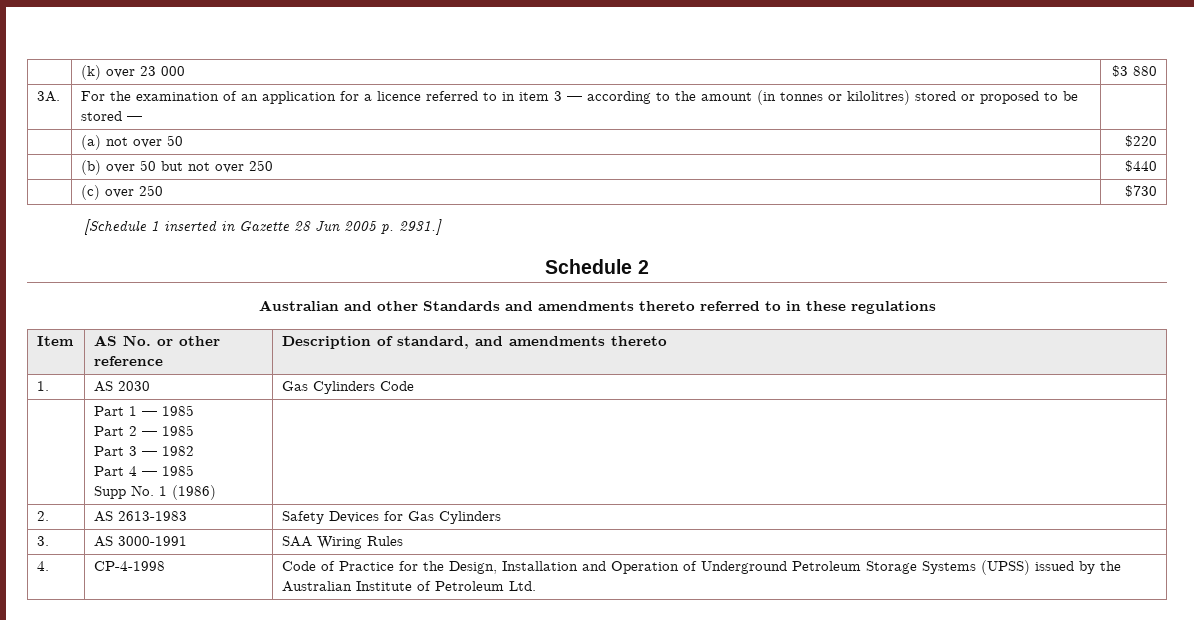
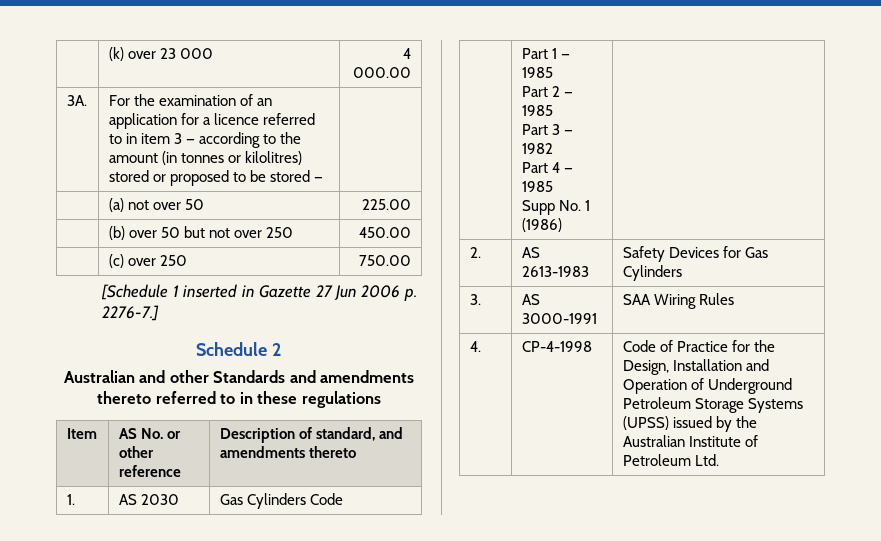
- | (k) over 23 000 | $3 880
+ | (k) over 23 000 | 4 000.00
- | (a) not over 50 | $220
+ | (a) not over 50 | 225.00
- | (b) over 50 but not over 250 | $440
+ | (b) over 50 but not over 250 | 450.00
- | (c) over 250 | $730
+ | (c) over 250 | 750.00
- [Schedule 1 inserted in Gazette 28 Jun 2005 p. 2931.]
+ [Schedule 1 inserted in Gazette 27 Jun 2006 p. 2276-7.]

